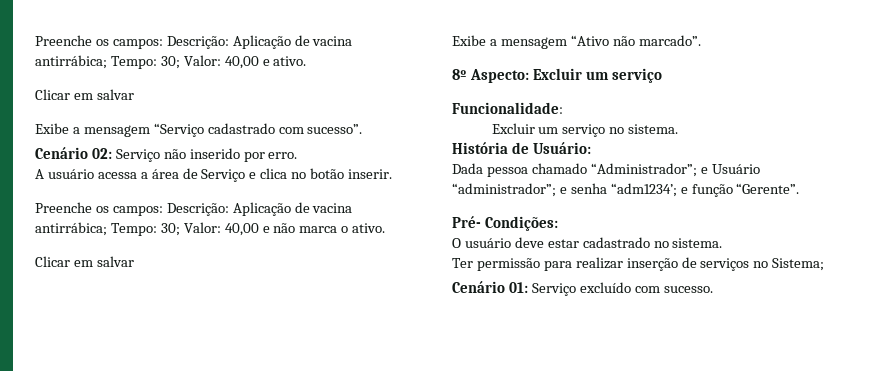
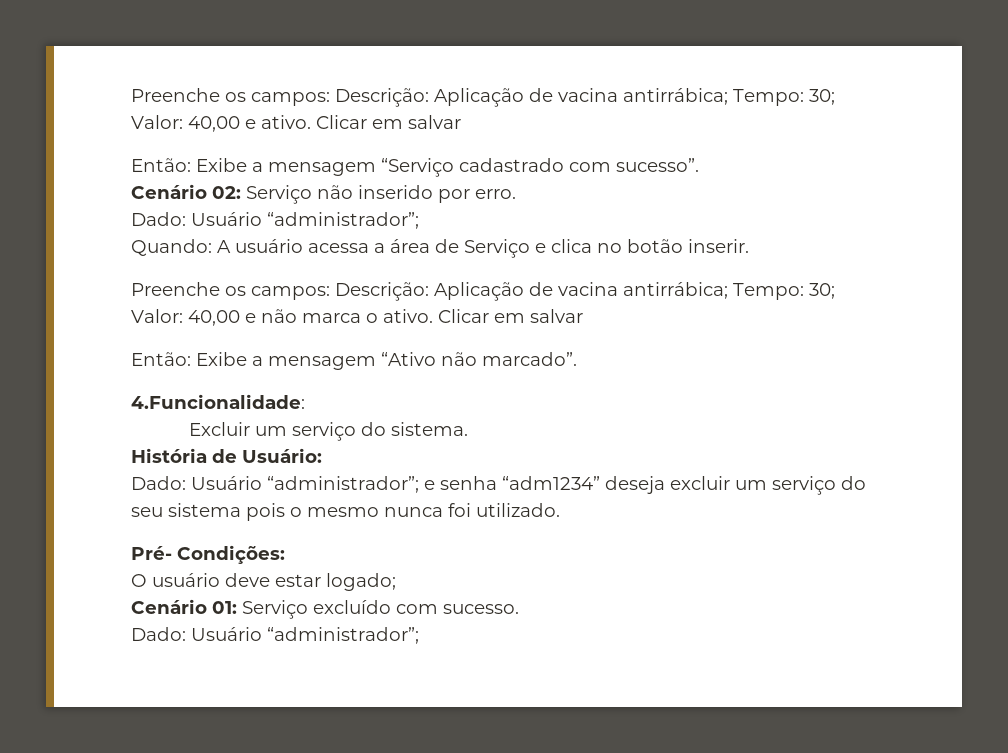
- Preenche os campos: Descrição: Aplicação de vacina antirrábica; Tempo: 30; Valor: 40,00 e ativo.
- Clicar em salvar
- Exibe a mensagem “Serviço cadastrado com sucesso”.
+ Preenche os campos: Descrição: Aplicação de vacina antirrábica; Tempo: 30; Valor: 40,00 e ativo. Clicar em salvar
+ Então: Exibe a mensagem “Serviço cadastrado com sucesso”.
  Cenário 02: Serviço não inserido por erro.
- A usuário acessa a área de Serviço e clica no botão inserir.
+ Dado: Usuário “administrador”;
+ Quando: A usuário acessa a área de Serviço e clica no botão inserir.
- Preenche os campos: Descrição: Aplicação de vacina antirrábica; Tempo: 30; Valor: 40,00 e não marca o ativo.
- Clicar em salvar
- Exibe a mensagem “Ativo não marcado”.
+ Preenche os campos: Descrição: Aplicação de vacina antirrábica; Tempo: 30; Valor: 40,00 e não marca o ativo. Clicar em salvar
+ Então: Exibe a mensagem “Ativo não marcado”.
- 8º Aspecto: Excluir um serviço
- Funcionalidade:
- Excluir um serviço no sistema.
+ 4.Funcionalidade:
+ Excluir um serviço do sistema.
- Dada pessoa chamado “Administrador”; e Usuário “administrador”; e senha “adm1234’; e função “Gerente”.
+ Dado: Usuário “administrador”; e senha “adm1234” deseja excluir um serviço do seu sistema pois o mesmo nunca foi utilizado.
- O usuário deve estar cadastrado no sistema.
- Ter permissão para realizar inserção de serviços no Sistema;
+ O usuário deve estar logado;
  Cenário 01: Serviço excluído com sucesso.
+ Dado: Usuário “administrador”;

